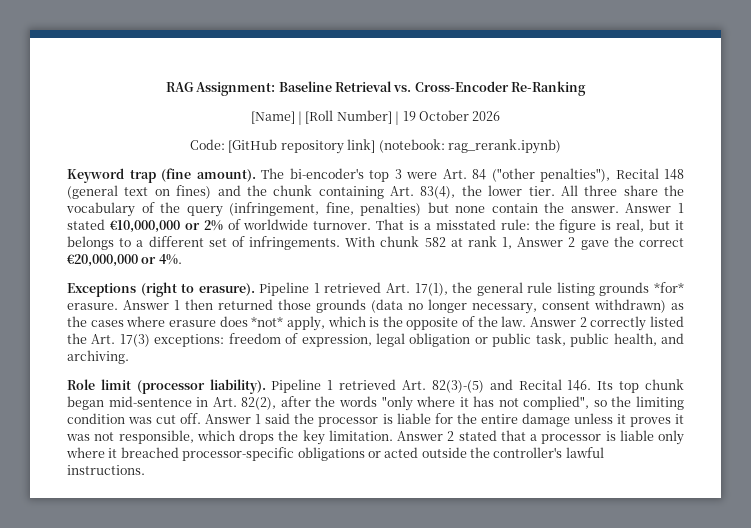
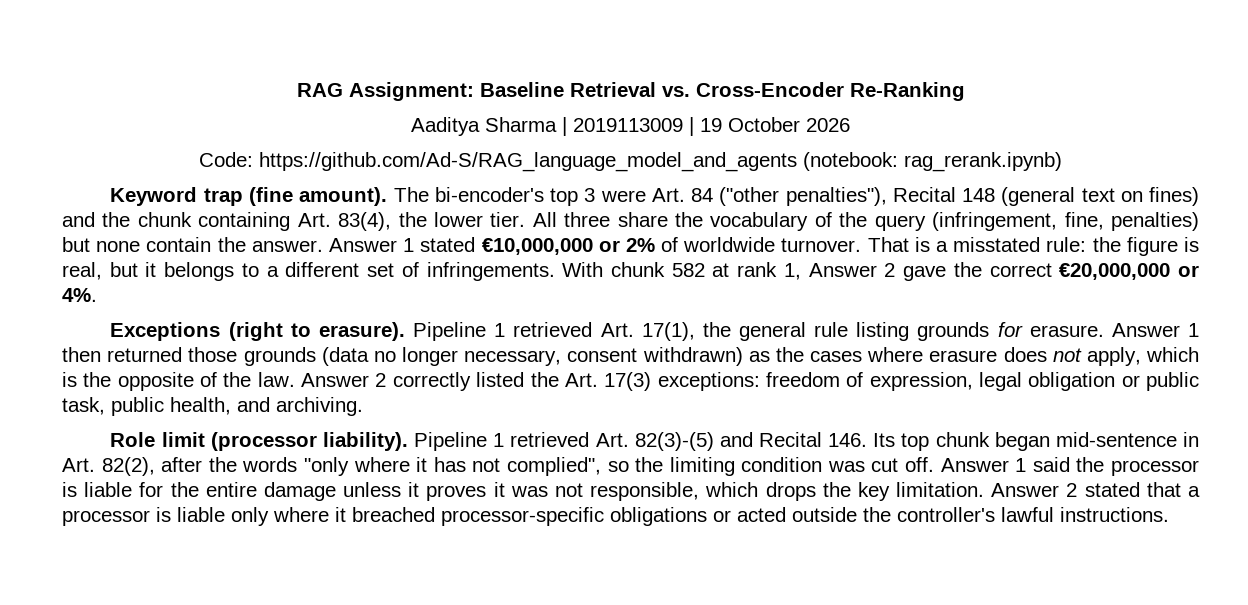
- [Name] | [Roll Number] | 19 October 2026
+ Aaditya Sharma | 2019113009 | 19 October 2026
- Code: [GitHub repository link] (notebook: rag_rerank.ipynb)
+ Code: https://github.com/Ad-S/RAG_language_model_and_agents (notebook: rag_rerank.ipynb)
- Pipeline 1 retrieved Art. 17(1), the general rule listing grounds *for* erasure.
+ Pipeline 1 retrieved Art. 17(1), the general rule listing grounds for erasure.
- Answer 1 then returned those grounds (data no longer necessary, consent withdrawn) as the cases where erasure does *not* apply, which is the opposite of the law.
+ Answer 1 then returned those grounds (data no longer necessary, consent withdrawn) as the cases where erasure does not apply, which is the opposite of the law.

